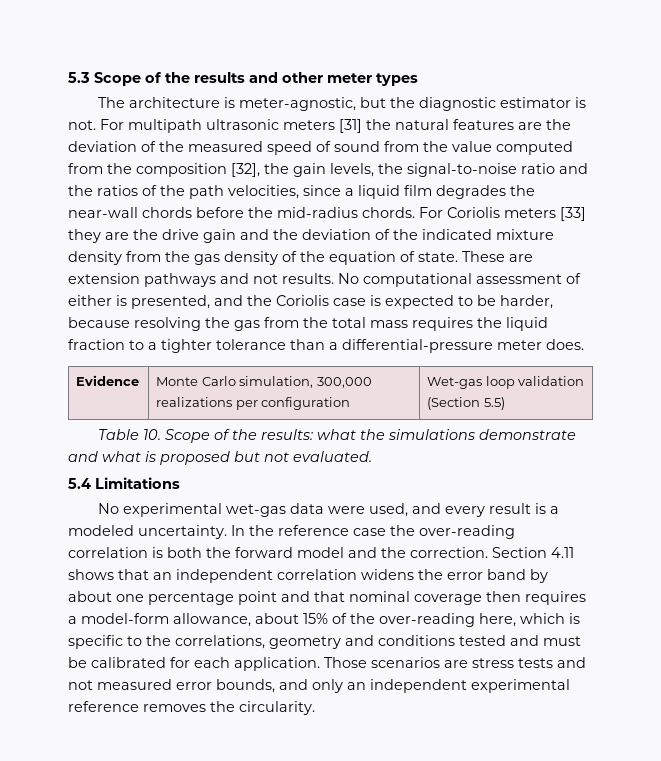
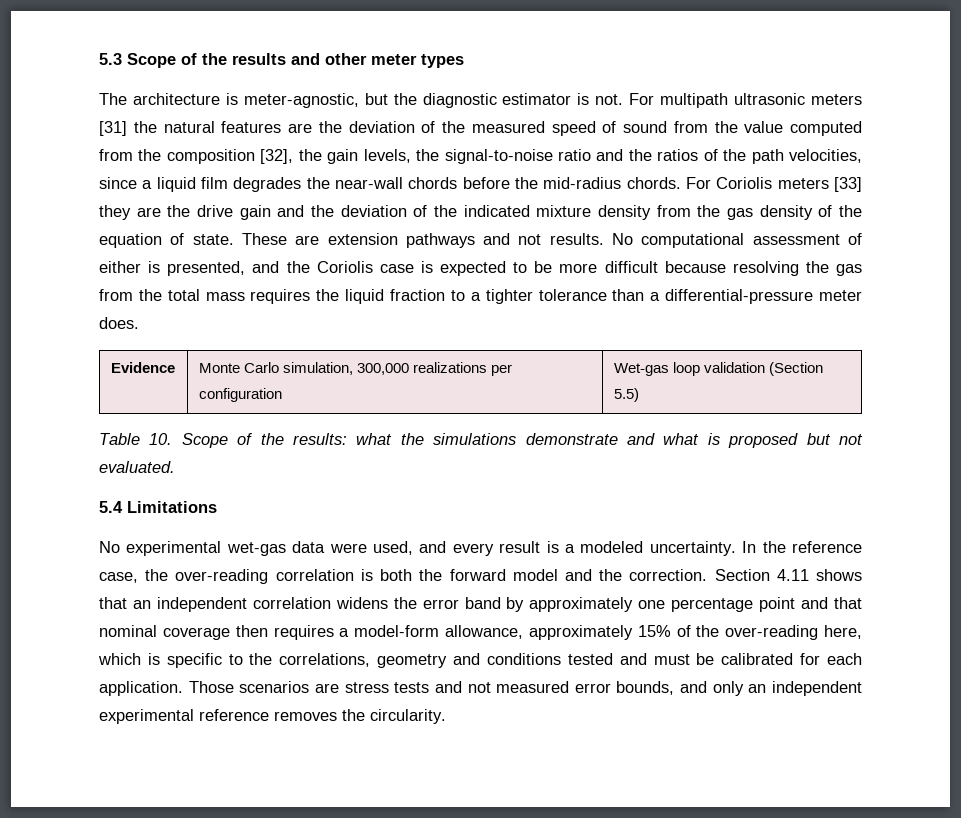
- No computational assessment of either is presented, and the Coriolis case is expected to be harder, because resolving the gas from the total mass requires the liquid fraction to a tighter tolerance than a differential-pressure meter does.
+ No computational assessment of either is presented, and the Coriolis case is expected to be more difficult because resolving the gas from the total mass requires the liquid fraction to a tighter tolerance than a differential-pressure meter does.
- In the reference case the over-reading correlation is both the forward model and the correction.
+ In the reference case, the over-reading correlation is both the forward model and the correction.
- Section 4.11 shows that an independent correlation widens the error band by about one percentage point and that nominal coverage then requires a model-form allowance, about 15% of the over-reading here, which is specific to the correlations, geometry and conditions tested and must be calibrated for each application.
+ Section 4.11 shows that an independent correlation widens the error band by approximately one percentage point and that nominal coverage then requires a model-form allowance, approximately 15% of the over-reading here, which is specific to the correlations, geometry and conditions tested and must be calibrated for each application.

